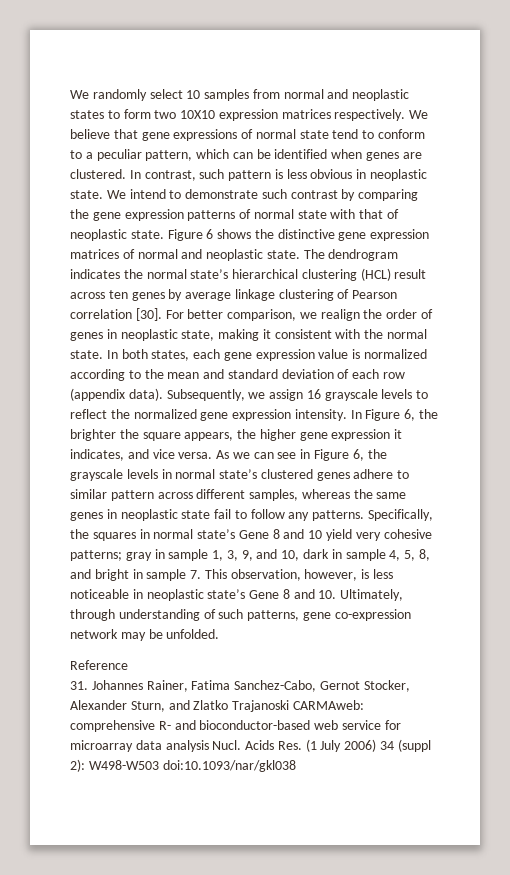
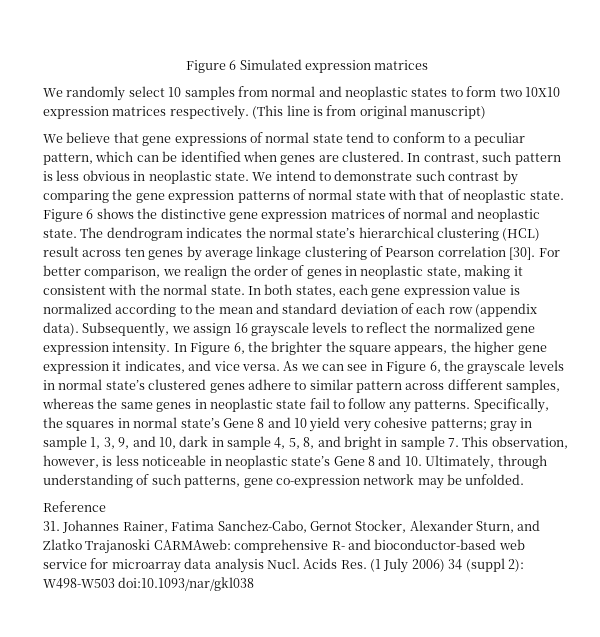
+ Figure 6 Simulated expression matrices
- We randomly select 10 samples from normal and neoplastic states to form two 10X10 expression matrices respectively. We believe that gene expressions of normal state tend to conform to a peculiar pattern, which can be identified when genes are clustered.
+ We randomly select 10 samples from normal and neoplastic states to form two 10X10 expression matrices respectively. (This line is from original manuscript)
+ We believe that gene expressions of normal state tend to conform to a peculiar pattern, which can be identified when genes are clustered.

